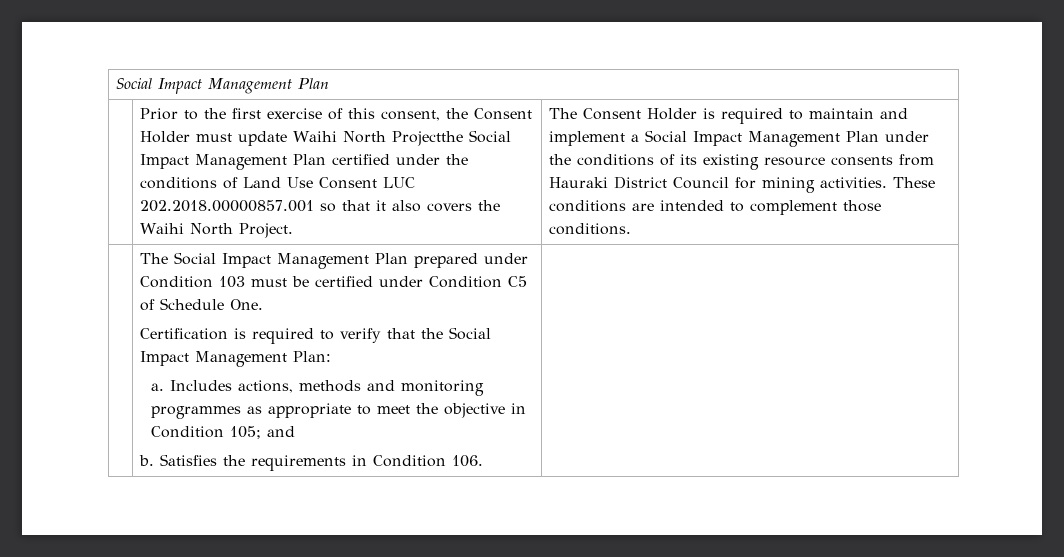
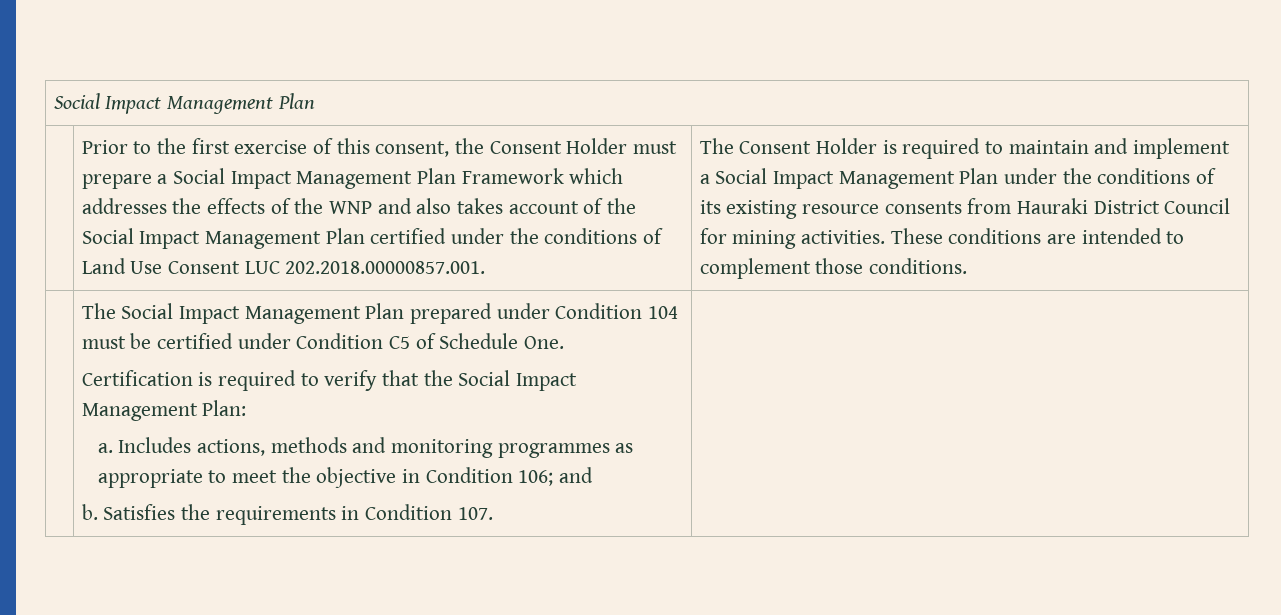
- Prior to the first exercise of this consent, the Consent Holder must update Waihi North Projectthe Social Impact Management Plan certified under the conditions of Land Use Consent LUC 202.2018.00000857.001 so that it also covers the Waihi North Project.
+ Prior to the first exercise of this consent, the Consent Holder must prepare a Social Impact Management Plan Framework which addresses the effects of the WNP and also takes account of the Social Impact Management Plan certified under the conditions of Land Use Consent LUC 202.2018.00000857.001.
- The Social Impact Management Plan prepared under Condition 103 must be certified under Condition C5 of Schedule One.
+ The Social Impact Management Plan prepared under Condition 104 must be certified under Condition C5 of Schedule One.
- Includes actions, methods and monitoring programmes as appropriate to meet the objective in Condition 105; and
+ Includes actions, methods and monitoring programmes as appropriate to meet the objective in Condition 106; and
- Satisfies the requirements in Condition 106.
+ Satisfies the requirements in Condition 107.

